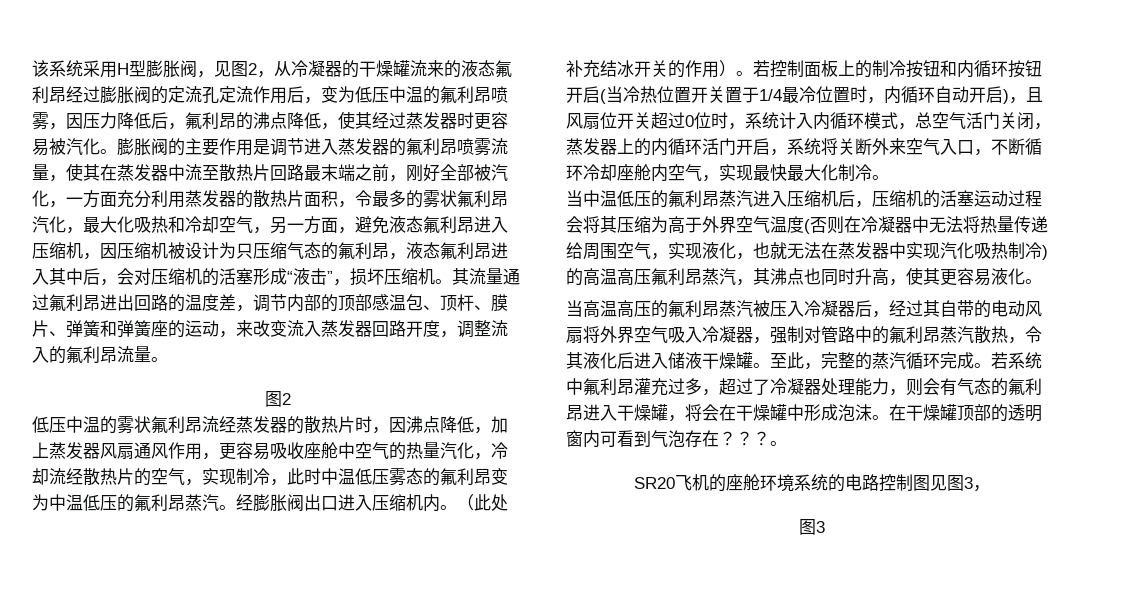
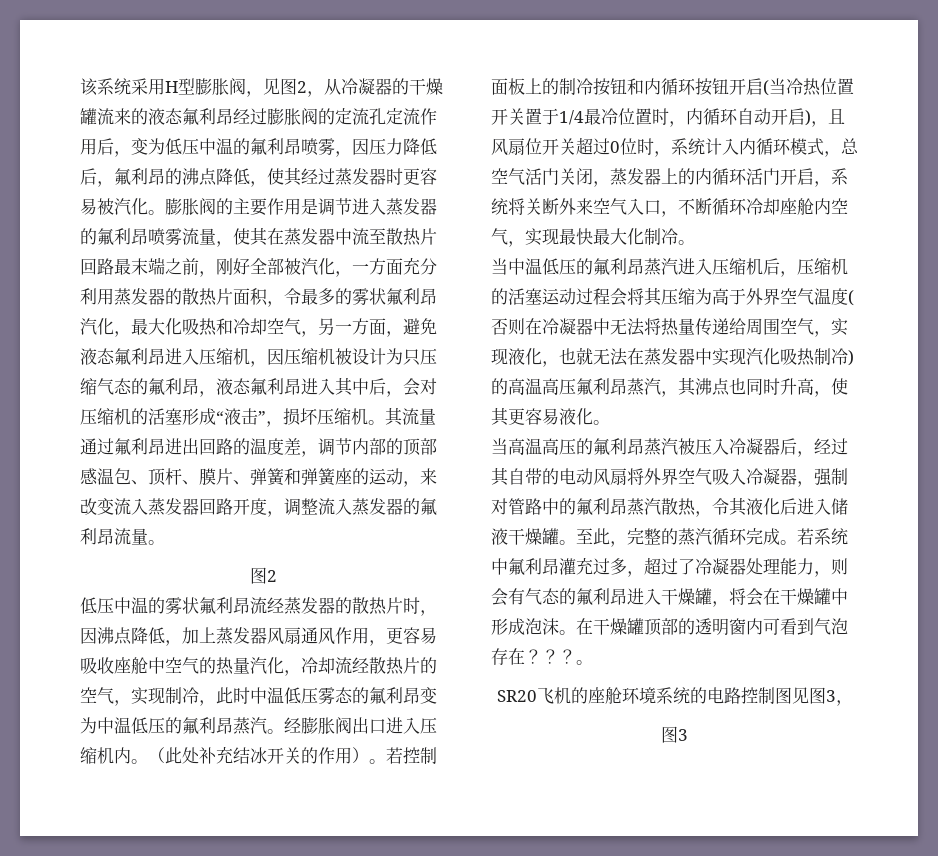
- 其流量通过氟利昂进出回路的温度差，调节内部的顶部感温包、顶杆、膜片、弹簧和弹簧座的运动，来改变流入蒸发器回路开度，调整流入的氟利昂流量。
+ 其流量通过氟利昂进出回路的温度差，调节内部的顶部感温包、顶杆、膜片、弹簧和弹簧座的运动，来改变流入蒸发器回路开度，调整流入蒸发器的氟利昂流量。

